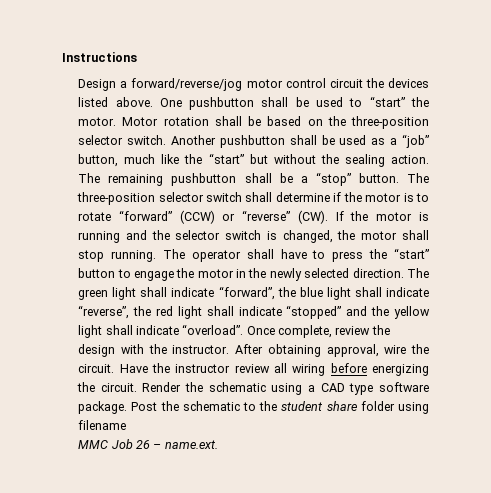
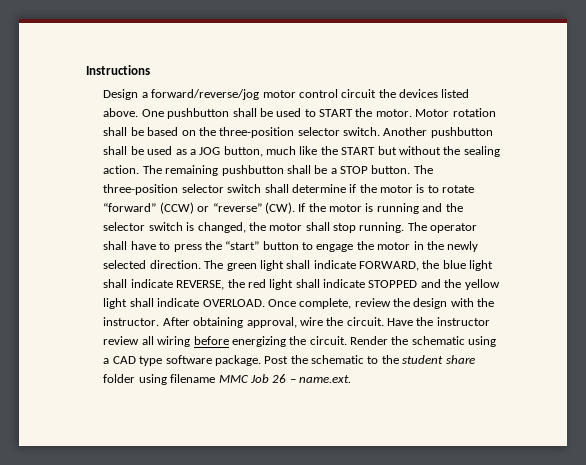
- One pushbutton shall be used to “start” the motor.
+ One pushbutton shall be used to START the motor.
- Another pushbutton shall be used as a “job” button, much like the “start” but without the sealing action.
+ Another pushbutton shall be used as a JOG button, much like the START but without the sealing action.
- The remaining pushbutton shall be a “stop” button.
+ The remaining pushbutton shall be a STOP button.
- The green light shall indicate “forward”, the blue light shall indicate “reverse”, the red light shall indicate “stopped” and the yellow light shall indicate “overload”.
+ The green light shall indicate FORWARD, the blue light shall indicate REVERSE, the red light shall indicate STOPPED and the yellow light shall indicate OVERLOAD.
- Post the schematic to the student share folder using filename
- MMC Job 26 – name.ext.
+ Post the schematic to the student share folder using filename MMC Job 26 – name.ext.

